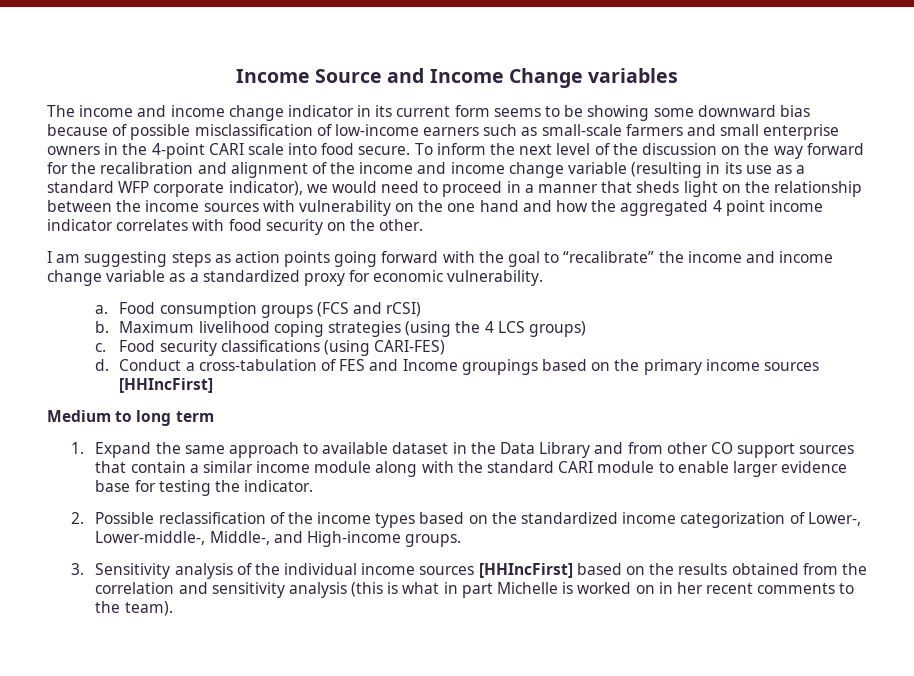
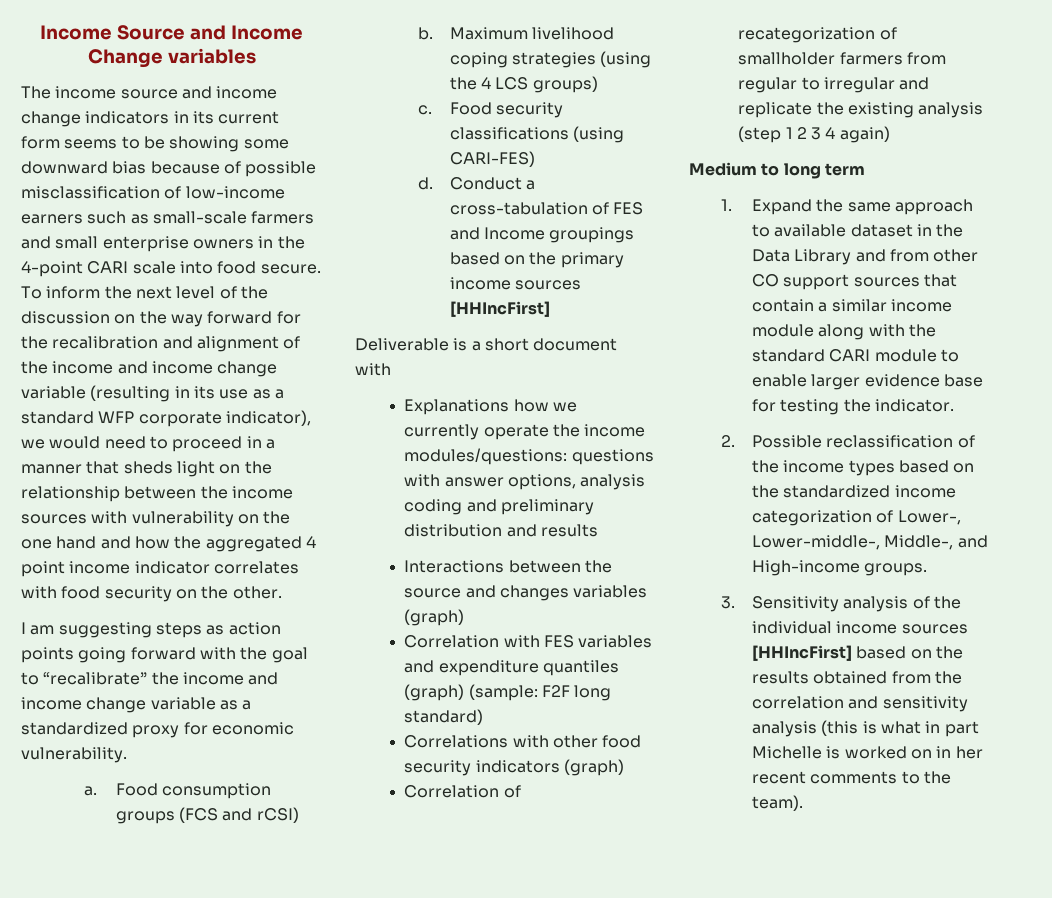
- The income and income change indicator in its current form seems to be showing some downward bias because of possible misclassification of low-income earners such as small-scale farmers and small enterprise owners in the 4-point CARI scale into food secure.
+ The income source and income change indicators in its current form seems to be showing some downward bias because of possible misclassification of low-income earners such as small-scale farmers and small enterprise owners in the 4-point CARI scale into food secure.
+ Deliverable is a short document with
+ Explanations how we currently operate the income modules/questions: questions with answer options, analysis coding and preliminary distribution and results
+ Interactions between the source and changes variables (graph)
+ Correlation with FES variables and expenditure quantiles (graph) (sample: F2F long standard)
+ Correlations with other food security indicators (graph)
+ Correlation of recategorization of smallholder farmers from regular to irregular and replicate the existing analysis (step 1 2 3 4 again)

